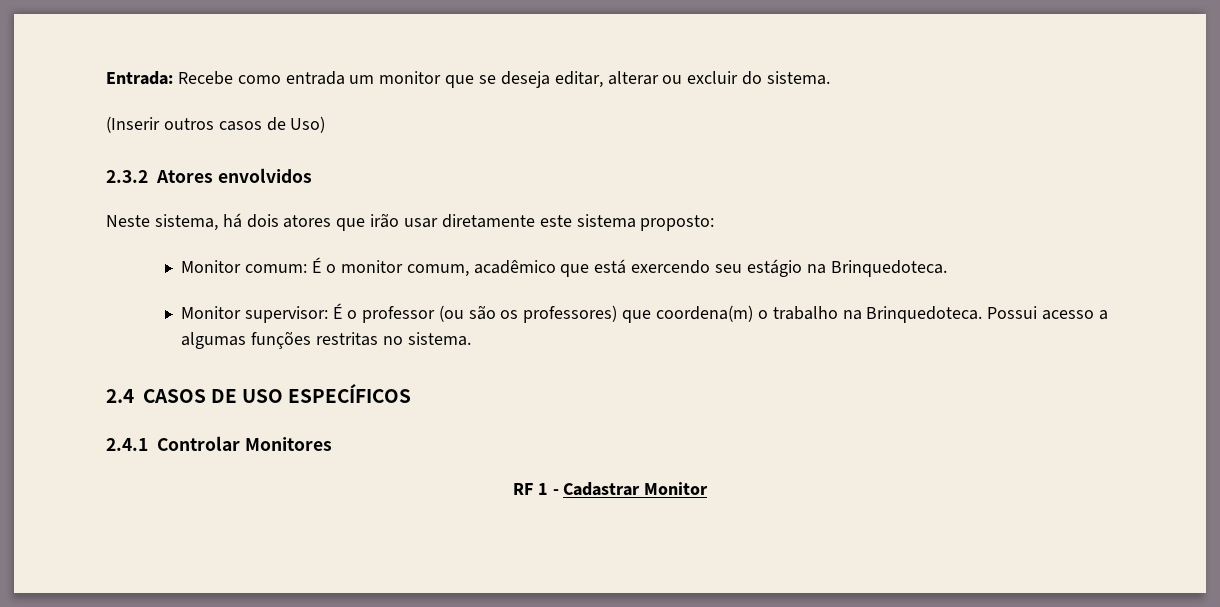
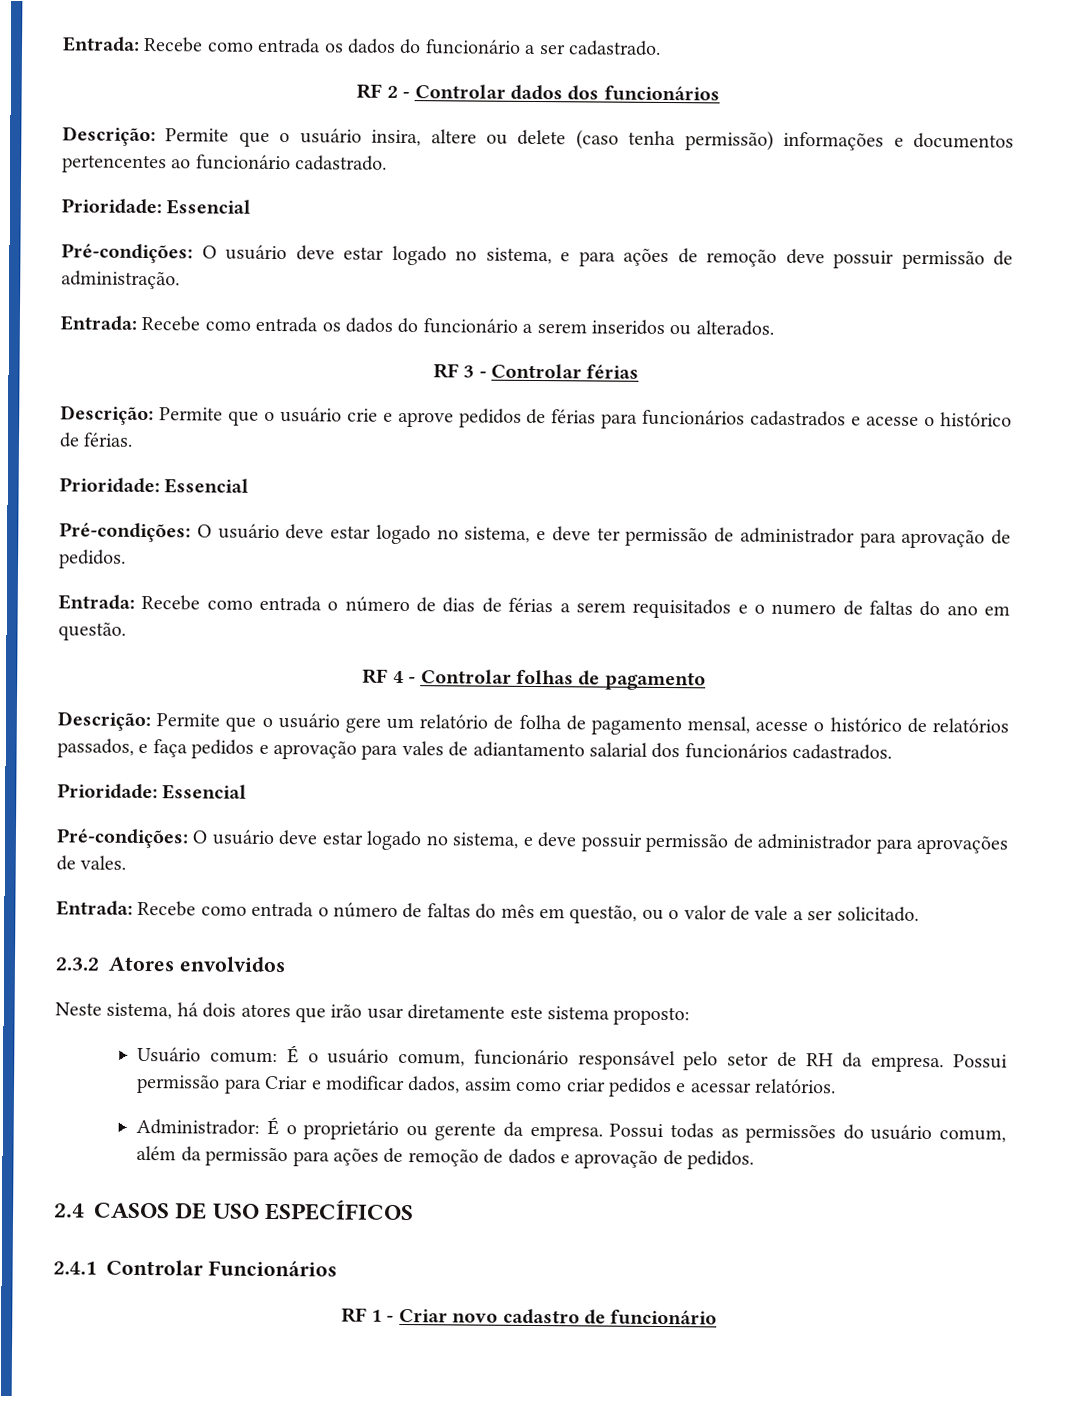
- Entrada: Recebe como entrada um monitor que se deseja editar, alterar ou excluir do sistema.
- (Inserir outros casos de Uso)
+ Entrada: Recebe como entrada os dados do funcionário a ser cadastrado.
+ RF 2 - Controlar dados dos funcionários
+ Descrição: Permite que o usuário insira, altere ou delete (caso tenha permissão) informações e documentos pertencentes ao funcionário cadastrado.
+ Prioridade: Essencial
+ Pré-condições: O usuário deve estar logado no sistema, e para ações de remoção deve possuir permissão de administração.
+ Entrada: Recebe como entrada os dados do funcionário a serem inseridos ou alterados.
+ RF 3 - Controlar férias
+ Descrição: Permite que o usuário crie e aprove pedidos de férias para funcionários cadastrados e acesse o histórico de férias.
+ Prioridade: Essencial
+ Pré-condições: O usuário deve estar logado no sistema, e deve ter permissão de administrador para aprovação de pedidos.
+ Entrada: Recebe como entrada o número de dias de férias a serem requisitados e o numero de faltas do ano em questão.
+ RF 4 - Controlar folhas de pagamento
+ Descrição: Permite que o usuário gere um relatório de folha de pagamento mensal, acesse o histórico de relatórios passados, e faça pedidos e aprovação para vales de adiantamento salarial dos funcionários cadastrados.
+ Prioridade: Essencial
+ Pré-condições: O usuário deve estar logado no sistema, e deve possuir permissão de administrador para aprovações de vales.
+ Entrada: Recebe como entrada o número de faltas do mês em questão, ou o valor de vale a ser solicitado.
- Monitor comum: É o monitor comum, acadêmico que está exercendo seu estágio na Brinquedoteca.
- Monitor supervisor: É o professor (ou são os professores) que coordena(m) o trabalho na Brinquedoteca. Possui acesso a algumas funções restritas no sistema.
+ Usuário comum: É o usuário comum, funcionário responsável pelo setor de RH da empresa. Possui permissão para Criar e modificar dados, assim como criar pedidos e acessar relatórios.
+ Administrador: É o proprietário ou gerente da empresa. Possui todas as permissões do usuário comum, além da permissão para ações de remoção de dados e aprovação de pedidos.
- 2.4.1 Controlar Monitores
+ 2.4.1 Controlar Funcionários
- RF 1 - Cadastrar Monitor
+ RF 1 - Criar novo cadastro de funcionário

